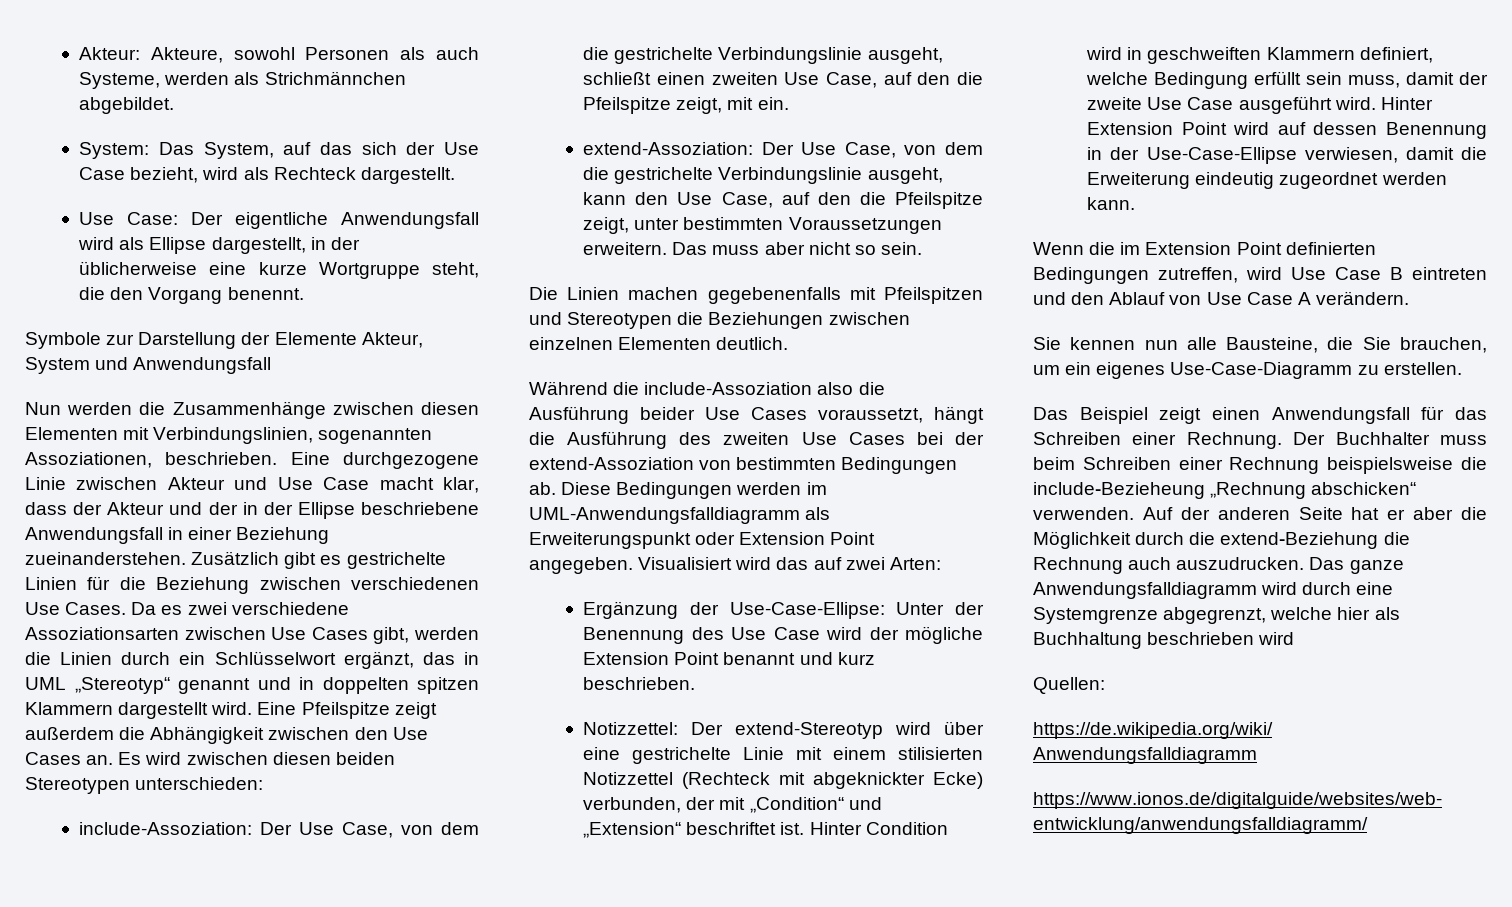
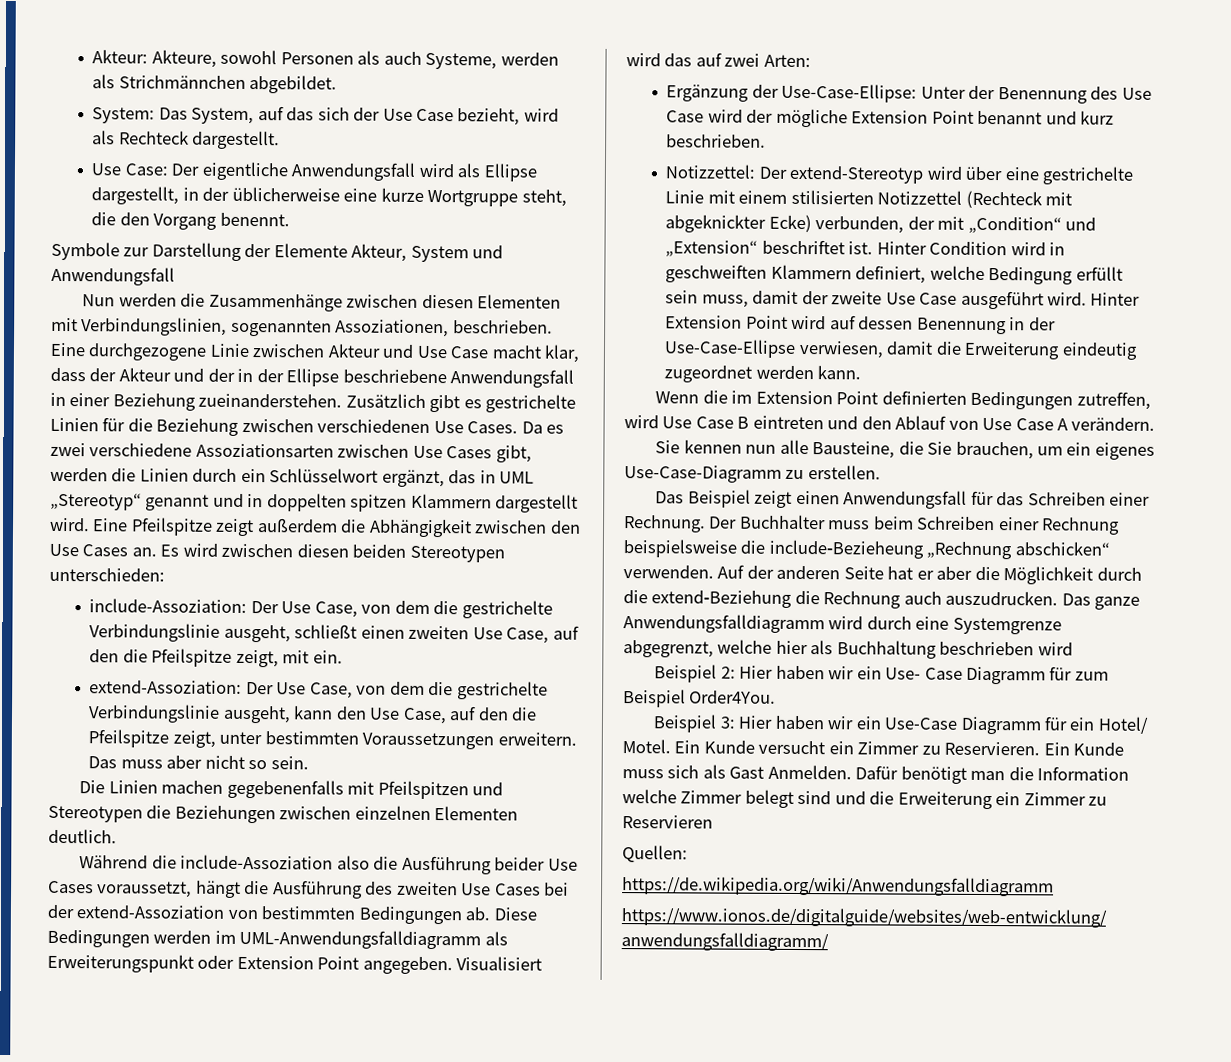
+ Beispiel 2: Hier haben wir ein Use- Case Diagramm für zum Beispiel Order4You.
+ Beispiel 3: Hier haben wir ein Use-Case Diagramm für ein Hotel/ Motel. Ein Kunde versucht ein Zimmer zu Reservieren. Ein Kunde muss sich als Gast Anmelden. Dafür benötigt man die Information welche Zimmer belegt sind und die Erweiterung ein Zimmer zu Reservieren

